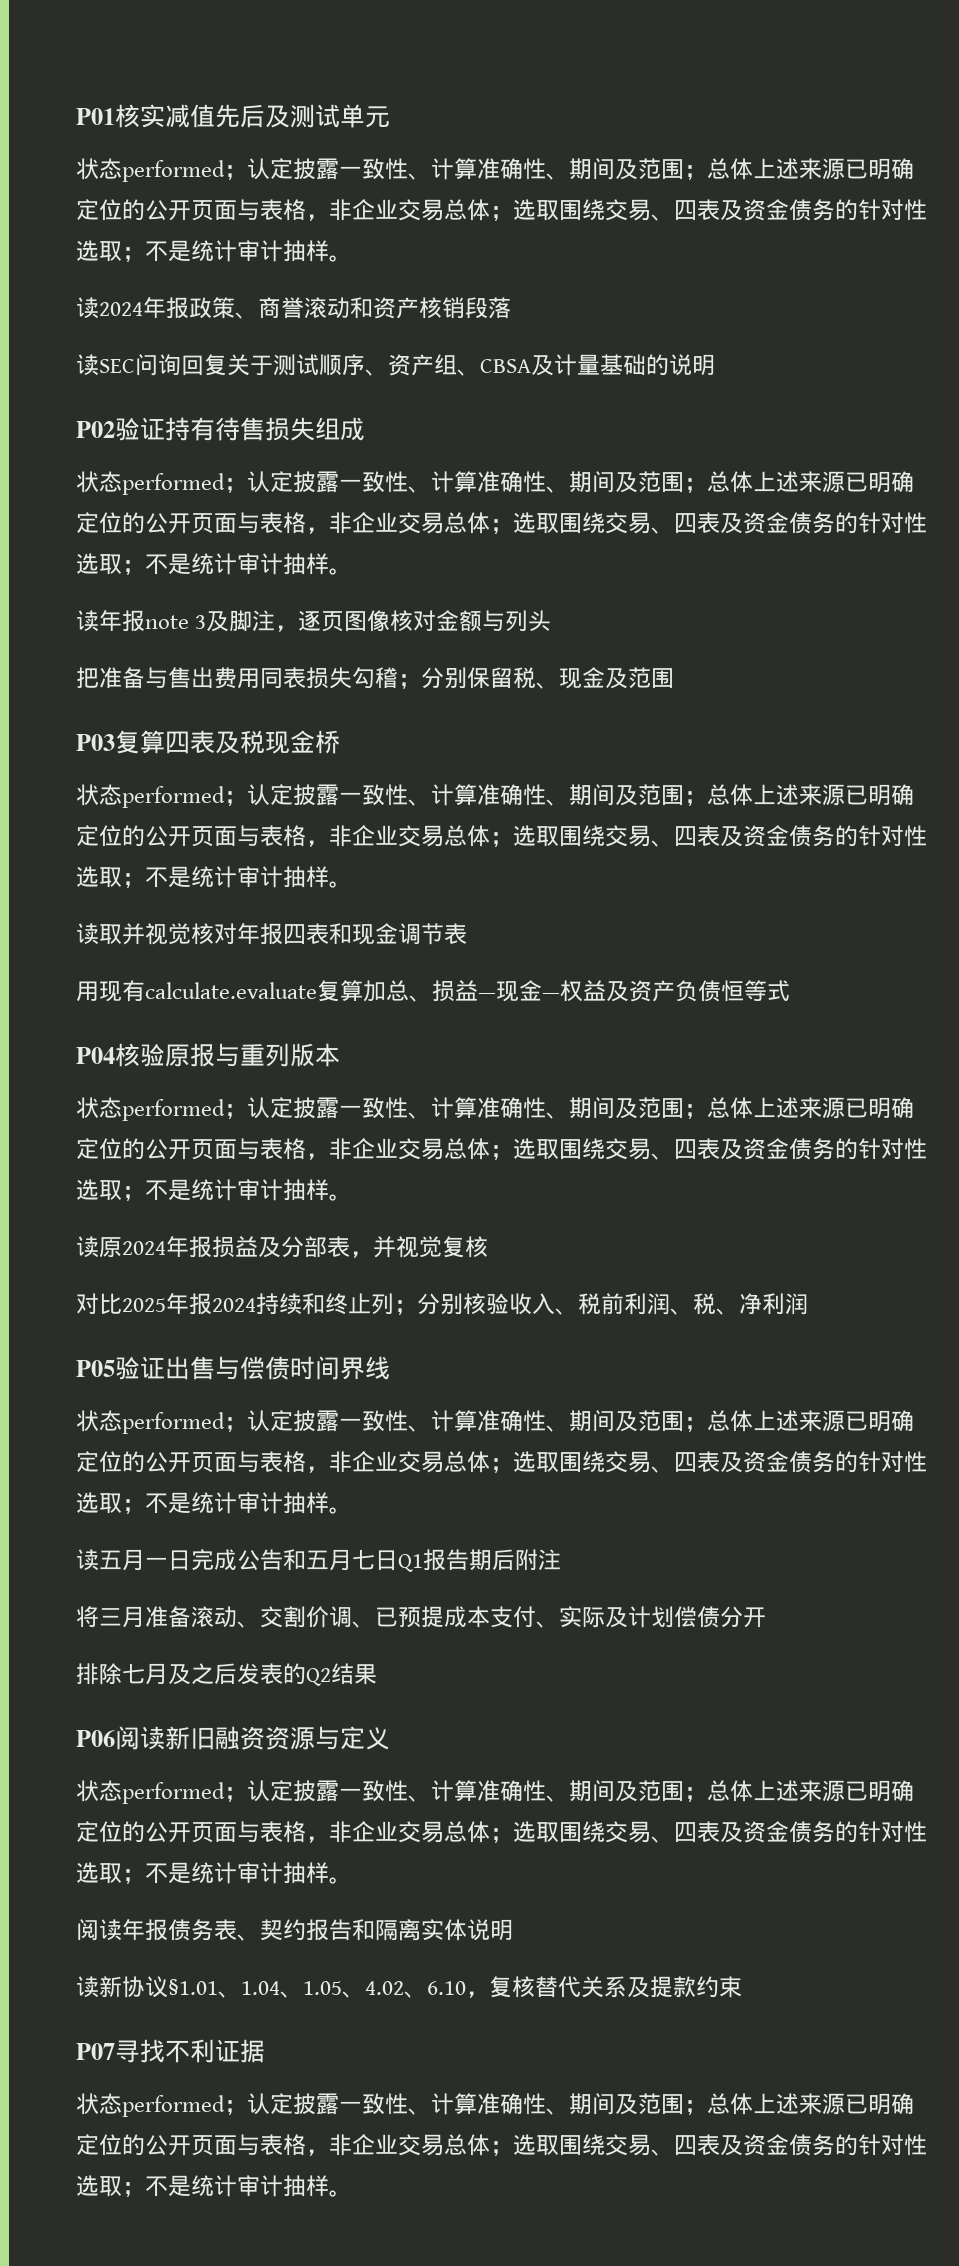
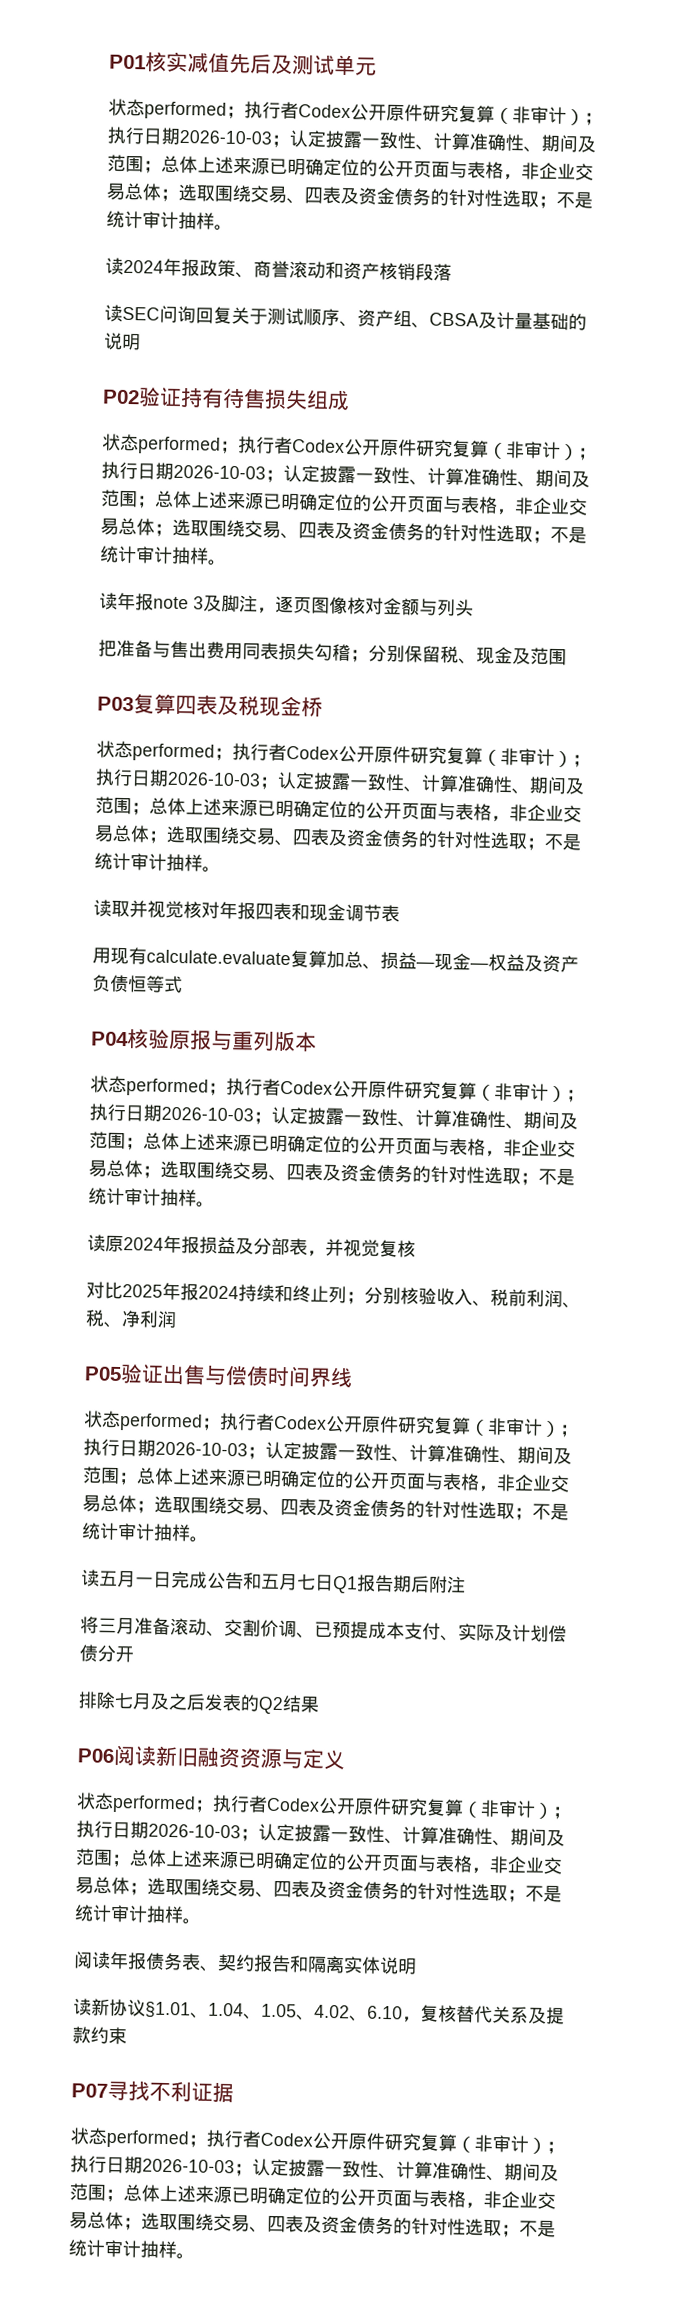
  P01核实减值先后及测试单元
- 状态performed；认定披露一致性、计算准确性、期间及范围；总体上述来源已明确定位的公开页面与表格，非企业交易总体；选取围绕交易、四表及资金债务的针对性选取；不是统计审计抽样。
+ 状态performed；执行者Codex公开原件研究复算（非审计）；执行日期2026-10-03；认定披露一致性、计算准确性、期间及范围；总体上述来源已明确定位的公开页面与表格，非企业交易总体；选取围绕交易、四表及资金债务的针对性选取；不是统计审计抽样。
  P02验证持有待售损失组成
- 状态performed；认定披露一致性、计算准确性、期间及范围；总体上述来源已明确定位的公开页面与表格，非企业交易总体；选取围绕交易、四表及资金债务的针对性选取；不是统计审计抽样。
+ 状态performed；执行者Codex公开原件研究复算（非审计）；执行日期2026-10-03；认定披露一致性、计算准确性、期间及范围；总体上述来源已明确定位的公开页面与表格，非企业交易总体；选取围绕交易、四表及资金债务的针对性选取；不是统计审计抽样。
  P03复算四表及税现金桥
- 状态performed；认定披露一致性、计算准确性、期间及范围；总体上述来源已明确定位的公开页面与表格，非企业交易总体；选取围绕交易、四表及资金债务的针对性选取；不是统计审计抽样。
+ 状态performed；执行者Codex公开原件研究复算（非审计）；执行日期2026-10-03；认定披露一致性、计算准确性、期间及范围；总体上述来源已明确定位的公开页面与表格，非企业交易总体；选取围绕交易、四表及资金债务的针对性选取；不是统计审计抽样。
  P04核验原报与重列版本
- 状态performed；认定披露一致性、计算准确性、期间及范围；总体上述来源已明确定位的公开页面与表格，非企业交易总体；选取围绕交易、四表及资金债务的针对性选取；不是统计审计抽样。
+ 状态performed；执行者Codex公开原件研究复算（非审计）；执行日期2026-10-03；认定披露一致性、计算准确性、期间及范围；总体上述来源已明确定位的公开页面与表格，非企业交易总体；选取围绕交易、四表及资金债务的针对性选取；不是统计审计抽样。
  P05验证出售与偿债时间界线
- 状态performed；认定披露一致性、计算准确性、期间及范围；总体上述来源已明确定位的公开页面与表格，非企业交易总体；选取围绕交易、四表及资金债务的针对性选取；不是统计审计抽样。
+ 状态performed；执行者Codex公开原件研究复算（非审计）；执行日期2026-10-03；认定披露一致性、计算准确性、期间及范围；总体上述来源已明确定位的公开页面与表格，非企业交易总体；选取围绕交易、四表及资金债务的针对性选取；不是统计审计抽样。
  P06阅读新旧融资资源与定义
- 状态performed；认定披露一致性、计算准确性、期间及范围；总体上述来源已明确定位的公开页面与表格，非企业交易总体；选取围绕交易、四表及资金债务的针对性选取；不是统计审计抽样。
+ 状态performed；执行者Codex公开原件研究复算（非审计）；执行日期2026-10-03；认定披露一致性、计算准确性、期间及范围；总体上述来源已明确定位的公开页面与表格，非企业交易总体；选取围绕交易、四表及资金债务的针对性选取；不是统计审计抽样。
  P07寻找不利证据
- 状态performed；认定披露一致性、计算准确性、期间及范围；总体上述来源已明确定位的公开页面与表格，非企业交易总体；选取围绕交易、四表及资金债务的针对性选取；不是统计审计抽样。
+ 状态performed；执行者Codex公开原件研究复算（非审计）；执行日期2026-10-03；认定披露一致性、计算准确性、期间及范围；总体上述来源已明确定位的公开页面与表格，非企业交易总体；选取围绕交易、四表及资金债务的针对性选取；不是统计审计抽样。

